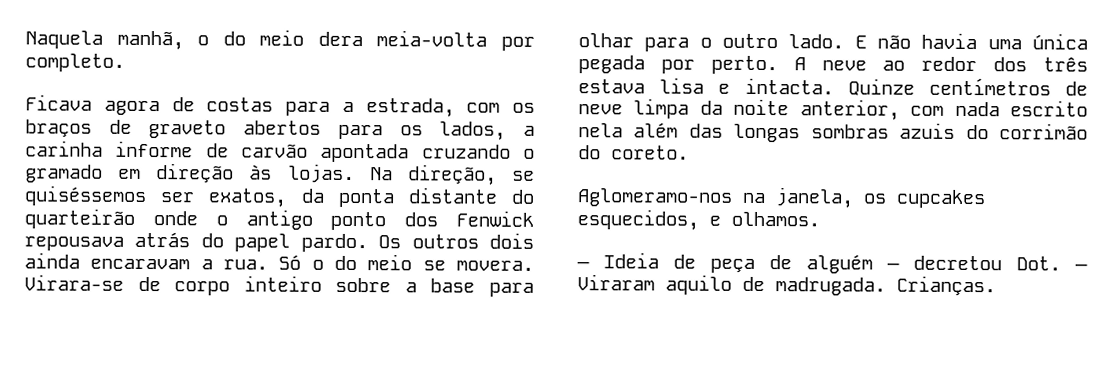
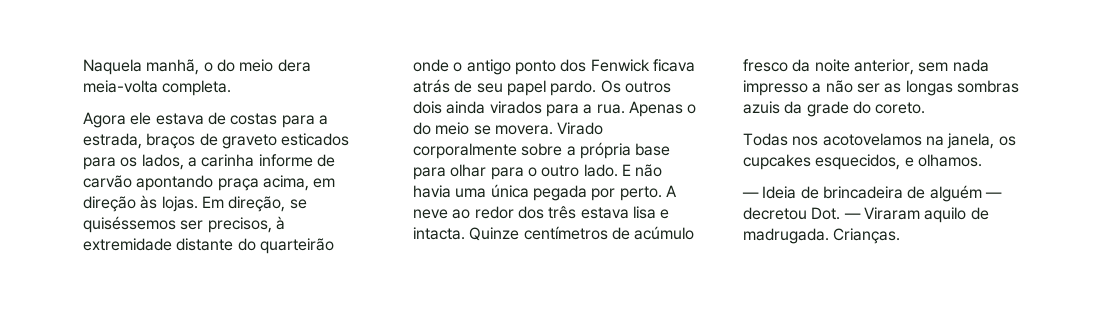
- Naquela manhã, o do meio dera meia-volta por completo.
- Ficava agora de costas para a estrada, com os braços de graveto abertos para os lados, a carinha informe de carvão apontada cruzando o gramado em direção às lojas.
+ Naquela manhã, o do meio dera meia-volta completa.
+ Agora ele estava de costas para a estrada, braços de graveto esticados para os lados, a carinha informe de carvão apontando praça acima, em direção às lojas.
- Na direção, se quiséssemos ser exatos, da ponta distante do quarteirão onde o antigo ponto dos Fenwick repousava atrás do papel pardo.
+ Em direção, se quiséssemos ser precisos, à extremidade distante do quarteirão onde o antigo ponto dos Fenwick ficava atrás de seu papel pardo.
- Os outros dois ainda encaravam a rua.
+ Os outros dois ainda virados para a rua.
- Só o do meio se movera.
+ Apenas o do meio se movera.
- Virara-se de corpo inteiro sobre a base para olhar para o outro lado.
+ Virado corporalmente sobre a própria base para olhar para o outro lado.
- Quinze centímetros de neve limpa da noite anterior, com nada escrito nela além das longas sombras azuis do corrimão do coreto.
+ Quinze centímetros de acúmulo fresco da noite anterior, sem nada impresso a não ser as longas sombras azuis da grade do coreto.
- Aglomeramo-nos na janela, os cupcakes esquecidos, e olhamos.
+ Todas nos acotovelamos na janela, os cupcakes esquecidos, e olhamos.
- — Ideia de peça de alguém — decretou Dot. — Viraram aquilo de madrugada.
+ — Ideia de brincadeira de alguém — decretou Dot. — Viraram aquilo de madrugada.

